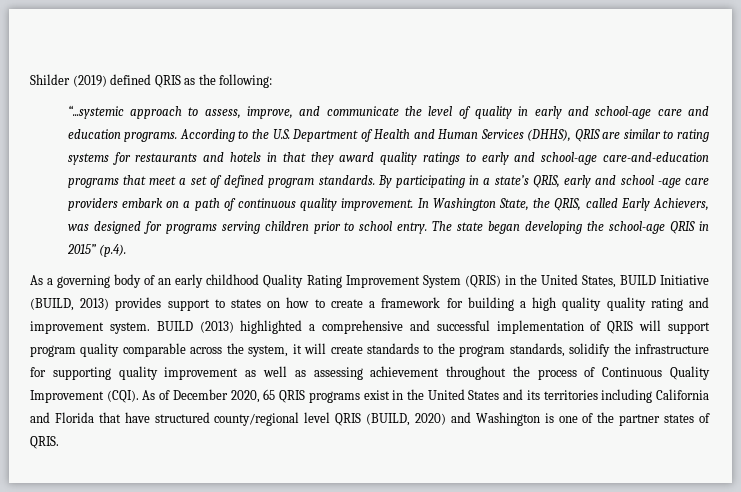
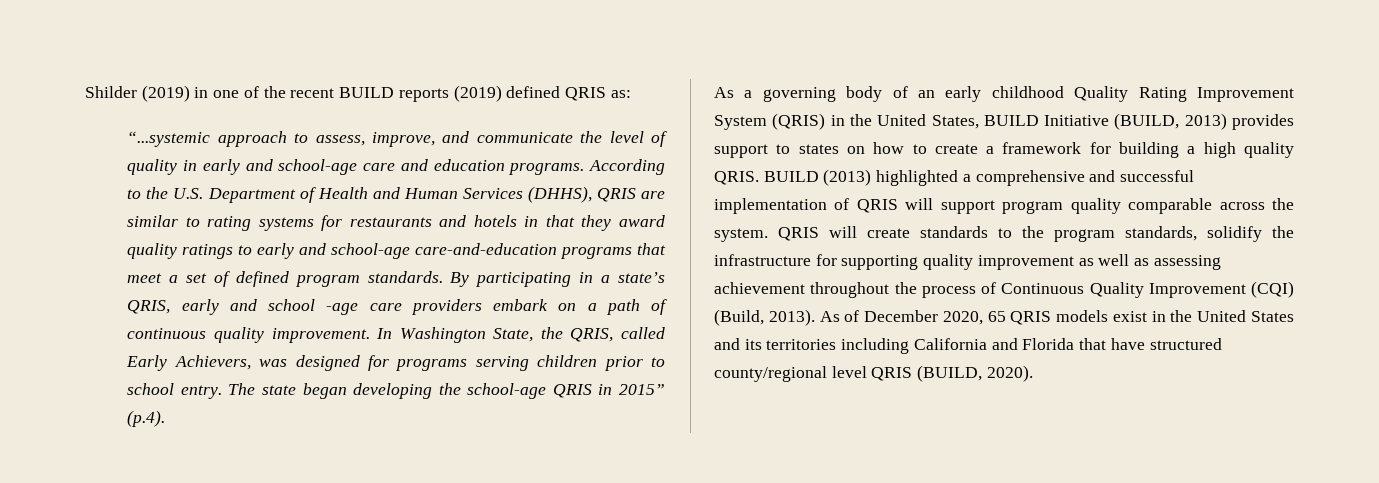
- Shilder (2019) defined QRIS as the following:
+ Shilder (2019) in one of the recent BUILD reports (2019) defined QRIS as:
- As a governing body of an early childhood Quality Rating Improvement System (QRIS) in the United States, BUILD Initiative (BUILD, 2013) provides support to states on how to create a framework for building a high quality quality rating and improvement system.
+ As a governing body of an early childhood Quality Rating Improvement System (QRIS) in the United States, BUILD Initiative (BUILD, 2013) provides support to states on how to create a framework for building a high quality QRIS.
- BUILD (2013) highlighted a comprehensive and successful implementation of QRIS will support program quality comparable across the system, it will create standards to the program standards, solidify the infrastructure for supporting quality improvement as well as assessing achievement throughout the process of Continuous Quality Improvement (CQI).
+ BUILD (2013) highlighted a comprehensive and successful implementation of QRIS will support program quality comparable across the system. QRIS will create standards to the program standards, solidify the infrastructure for supporting quality improvement as well as assessing achievement throughout the process of Continuous Quality Improvement (CQI) (Build, 2013).
- As of December 2020, 65 QRIS programs exist in the United States and its territories including California and Florida that have structured county/regional level QRIS (BUILD, 2020) and Washington is one of the partner states of QRIS.
+ As of December 2020, 65 QRIS models exist in the United States and its territories including California and Florida that have structured county/regional level QRIS (BUILD, 2020).

